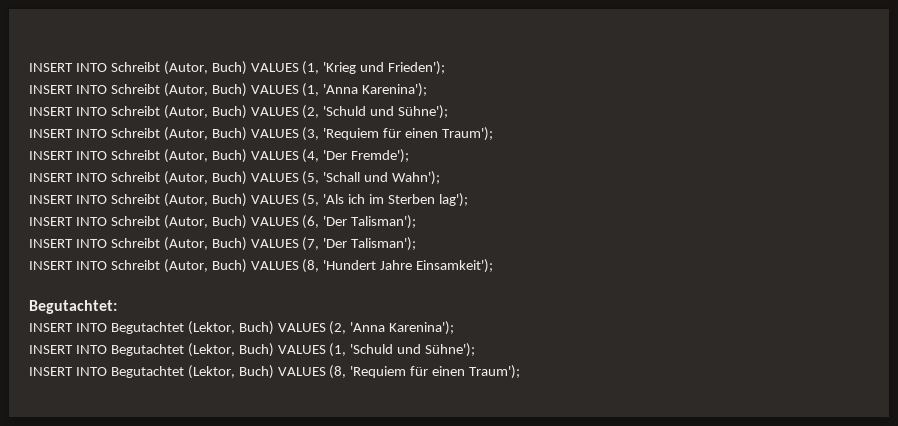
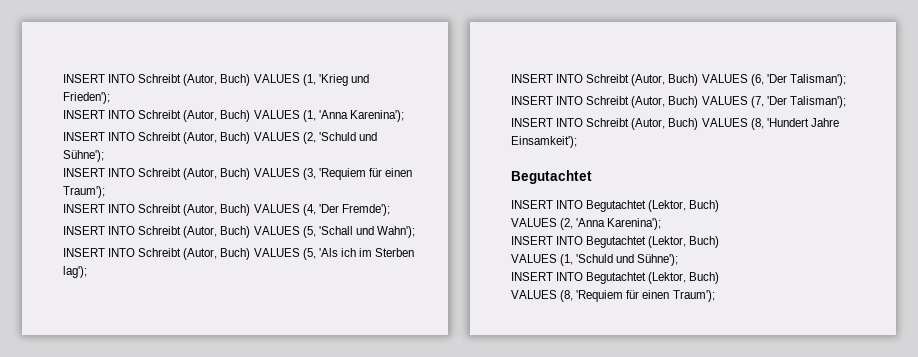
  INSERT INTO Schreibt (Autor, Buch) VALUES (8, 'Hundert Jahre Einsamkeit');
- Begutachtet:
- INSERT INTO Begutachtet (Lektor, Buch) VALUES (2, 'Anna Karenina');
- INSERT INTO Begutachtet (Lektor, Buch) VALUES (1, 'Schuld und Sühne');
- INSERT INTO Begutachtet (Lektor, Buch) VALUES (8, 'Requiem für einen Traum');
+ Begutachtet
+ INSERT INTO Begutachtet (Lektor, Buch)
+ VALUES (2, 'Anna Karenina');
+ INSERT INTO Begutachtet (Lektor, Buch)
+ VALUES (1, 'Schuld und Sühne');
+ INSERT INTO Begutachtet (Lektor, Buch)
+ VALUES (8, 'Requiem für einen Traum');

